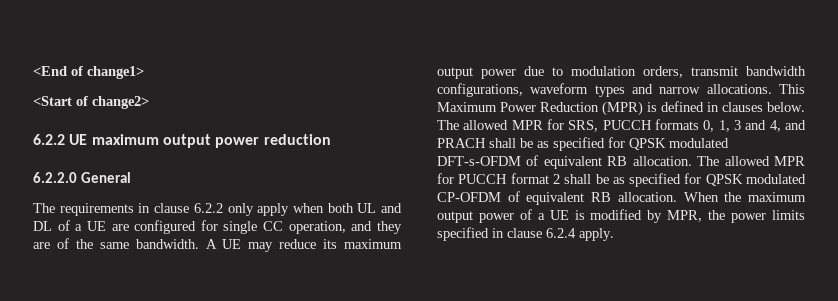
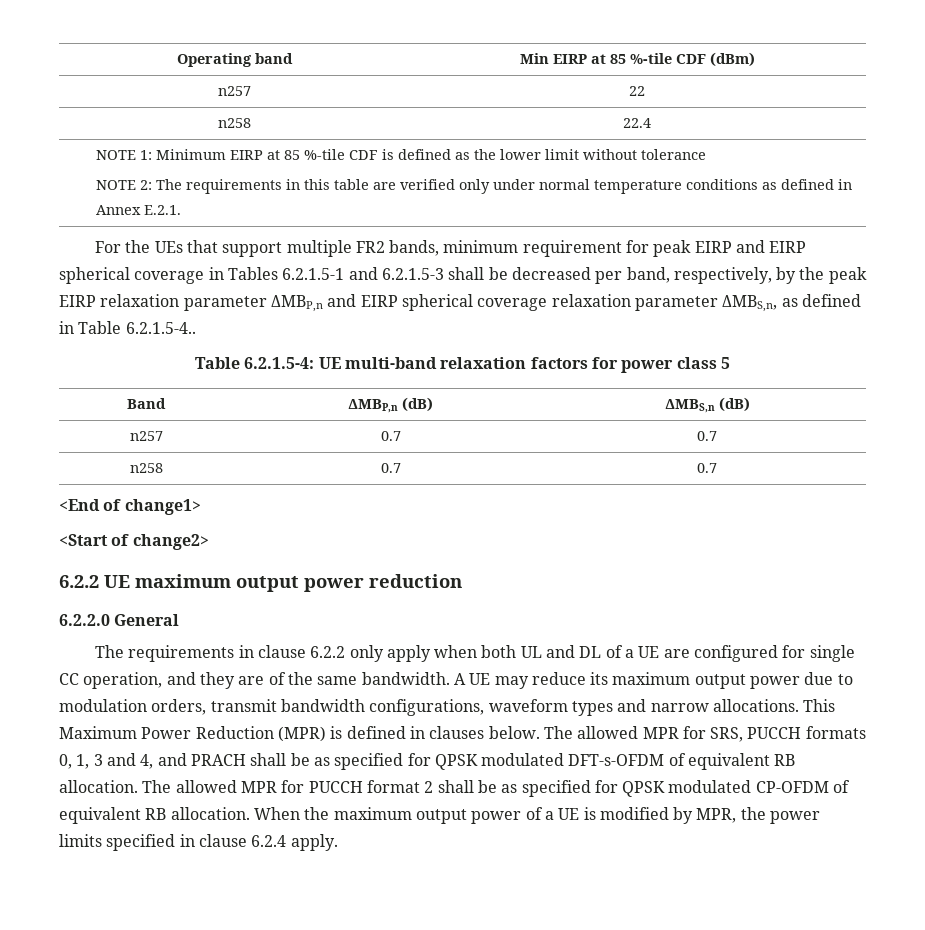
+ Operating band | Min EIRP at 85 %-tile CDF (dBm)
+ n257 | 22
+ n258 | 22.4
+ NOTE 1: Minimum EIRP at 85 %-tile CDF is defined as the lower limit without tolerance
+ NOTE 2: The requirements in this table are verified only under normal temperature conditions as defined in Annex E.2.1.
+ For the UEs that support multiple FR2 bands, minimum requirement for peak EIRP and EIRP spherical coverage in Tables 6.2.1.5-1 and 6.2.1.5-3 shall be decreased per band, respectively, by the peak EIRP relaxation parameter ΔMBP,n and EIRP spherical coverage relaxation parameter ΔMBS,n, as defined in Table 6.2.1.5-4..
+ Table 6.2.1.5-4: UE multi-band relaxation factors for power class 5
+ Band | ΔMBP,n (dB) | ΔMBS,n (dB)
+ n257 | 0.7 | 0.7
+ n258 | 0.7 | 0.7

